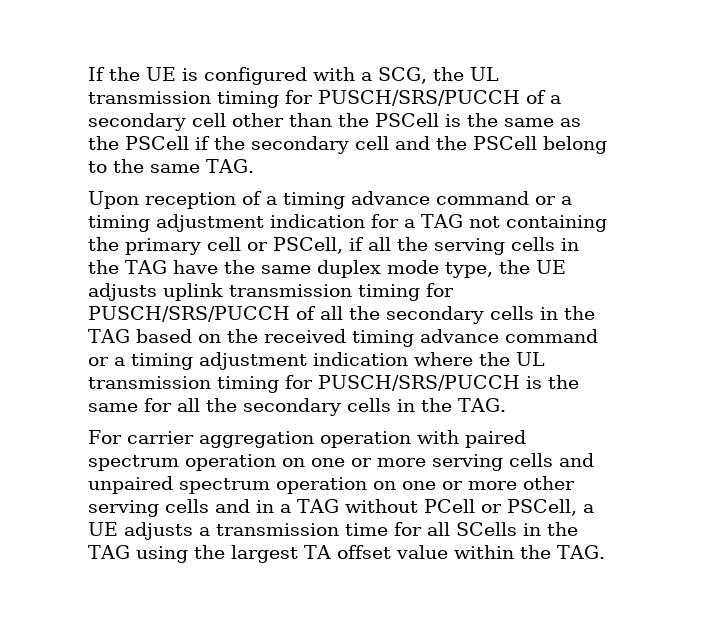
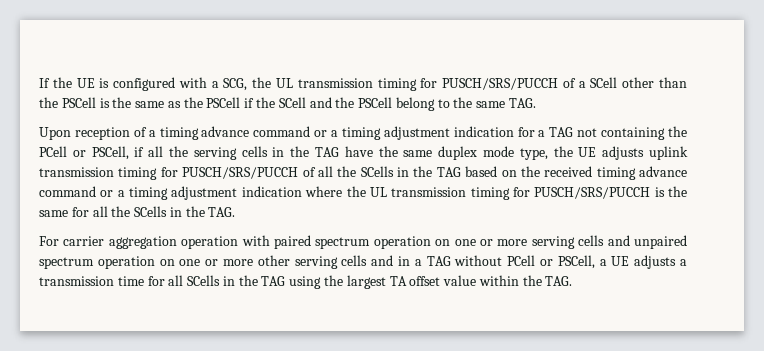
- If the UE is configured with a SCG, the UL transmission timing for PUSCH/SRS/PUCCH of a secondary cell other than the PSCell is the same as the PSCell if the secondary cell and the PSCell belong to the same TAG.
+ If the UE is configured with a SCG, the UL transmission timing for PUSCH/SRS/PUCCH of a SCell other than the PSCell is the same as the PSCell if the SCell and the PSCell belong to the same TAG.
- Upon reception of a timing advance command or a timing adjustment indication for a TAG not containing the primary cell or PSCell, if all the serving cells in the TAG have the same duplex mode type, the UE adjusts uplink transmission timing for PUSCH/SRS/PUCCH of all the secondary cells in the TAG based on the received timing advance command or a timing adjustment indication where the UL transmission timing for PUSCH/SRS/PUCCH is the same for all the secondary cells in the TAG.
+ Upon reception of a timing advance command or a timing adjustment indication for a TAG not containing the PCell or PSCell, if all the serving cells in the TAG have the same duplex mode type, the UE adjusts uplink transmission timing for PUSCH/SRS/PUCCH of all the SCells in the TAG based on the received timing advance command or a timing adjustment indication where the UL transmission timing for PUSCH/SRS/PUCCH is the same for all the SCells in the TAG.

